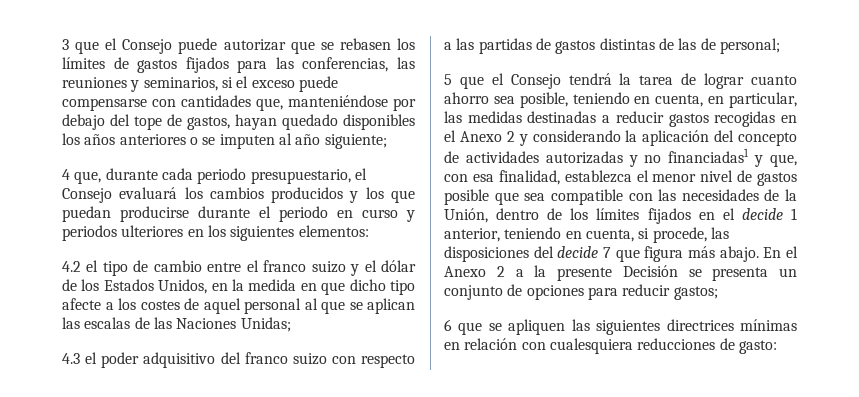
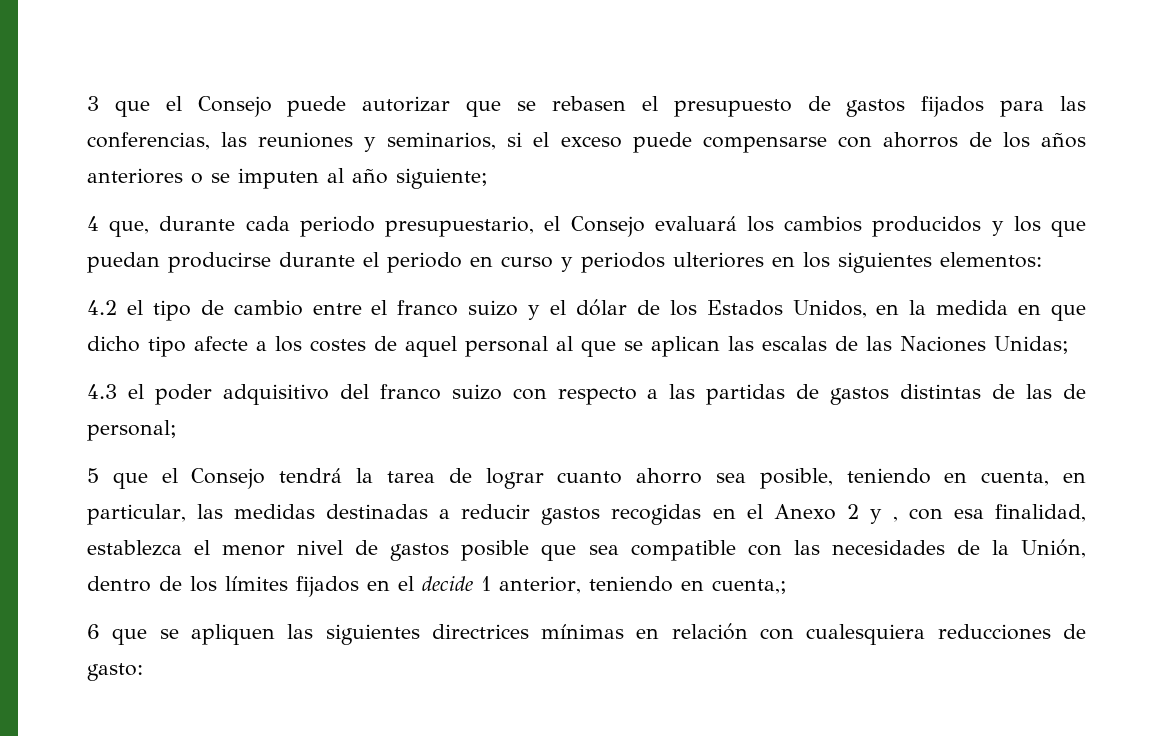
- 3 que el Consejo puede autorizar que se rebasen los límites de gastos fijados para las conferencias, las reuniones y seminarios, si el exceso puede compensarse con cantidades que, manteniéndose por debajo del tope de gastos, hayan quedado disponibles los años anteriores o se imputen al año siguiente;
+ 3 que el Consejo puede autorizar que se rebasen el presupuesto de gastos fijados para las conferencias, las reuniones y seminarios, si el exceso puede compensarse con ahorros de los años anteriores o se imputen al año siguiente;
- 5 que el Consejo tendrá la tarea de lograr cuanto ahorro sea posible, teniendo en cuenta, en particular, las medidas destinadas a reducir gastos recogidas en el Anexo 2 y considerando la aplicación del concepto de actividades autorizadas y no financiadas1 y que, con esa finalidad, establezca el menor nivel de gastos posible que sea compatible con las necesidades de la Unión, dentro de los límites fijados en el decide 1 anterior, teniendo en cuenta, si procede, las disposiciones del decide 7 que figura más abajo. En el Anexo 2 a la presente Decisión se presenta un conjunto de opciones para reducir gastos;
+ 5 que el Consejo tendrá la tarea de lograr cuanto ahorro sea posible, teniendo en cuenta, en particular, las medidas destinadas a reducir gastos recogidas en el Anexo 2 y , con esa finalidad, establezca el menor nivel de gastos posible que sea compatible con las necesidades de la Unión, dentro de los límites fijados en el decide 1 anterior, teniendo en cuenta,;

